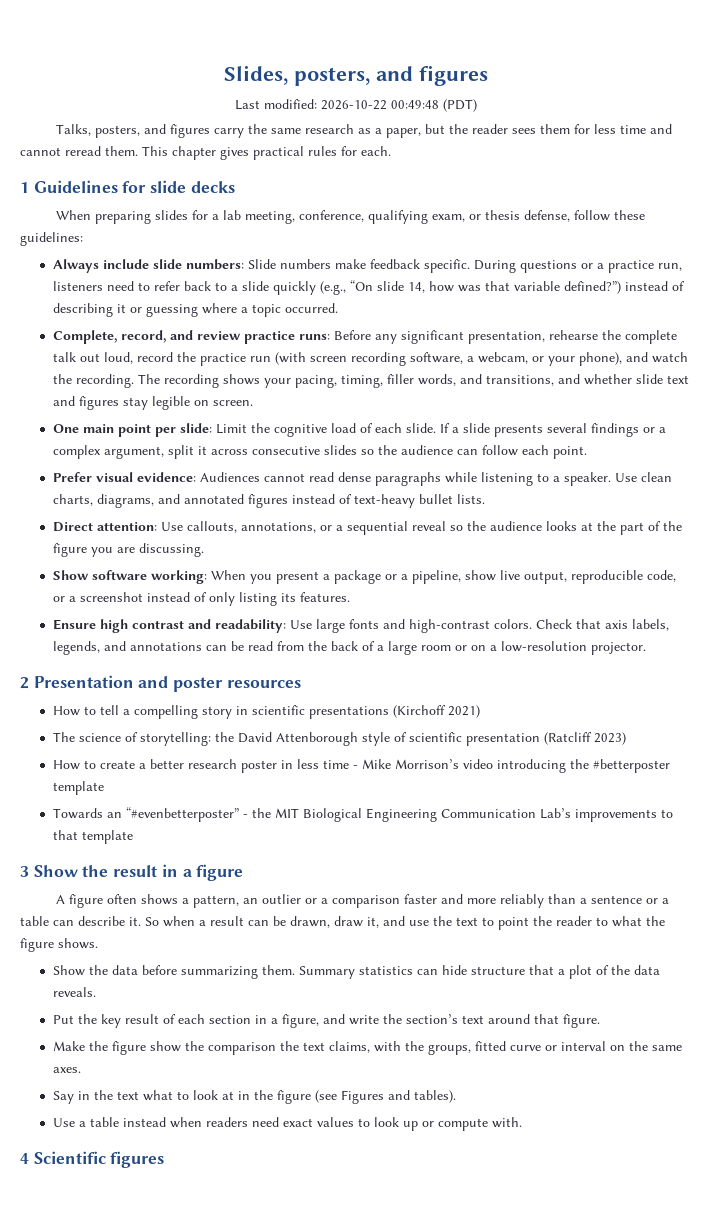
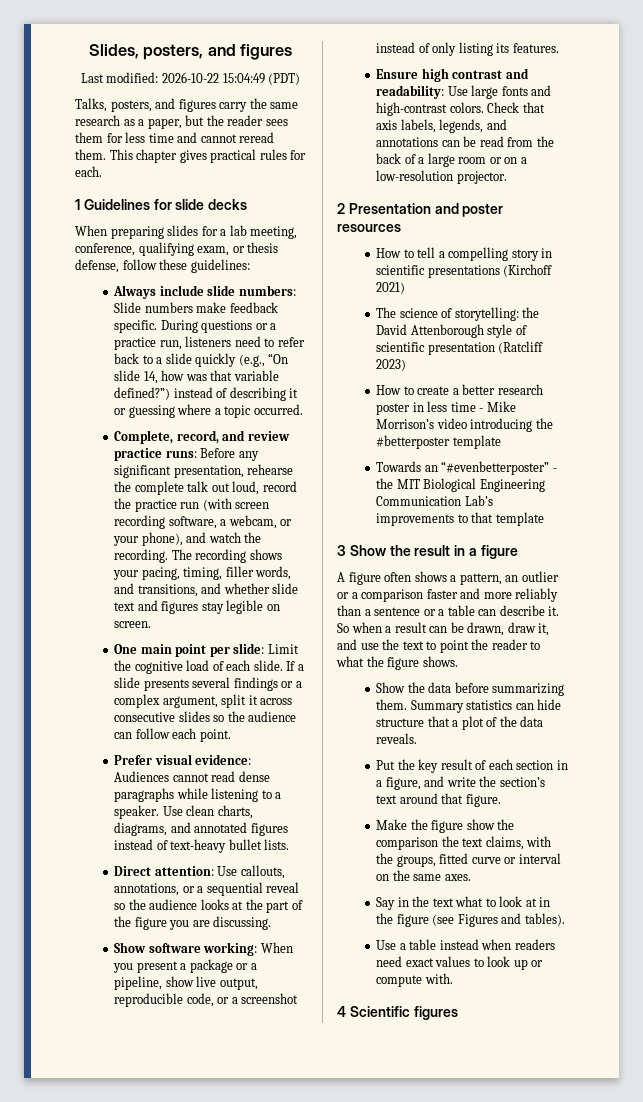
- Last modified: 2026-10-22 00:49:48 (PDT)
+ Last modified: 2026-10-22 15:04:49 (PDT)

